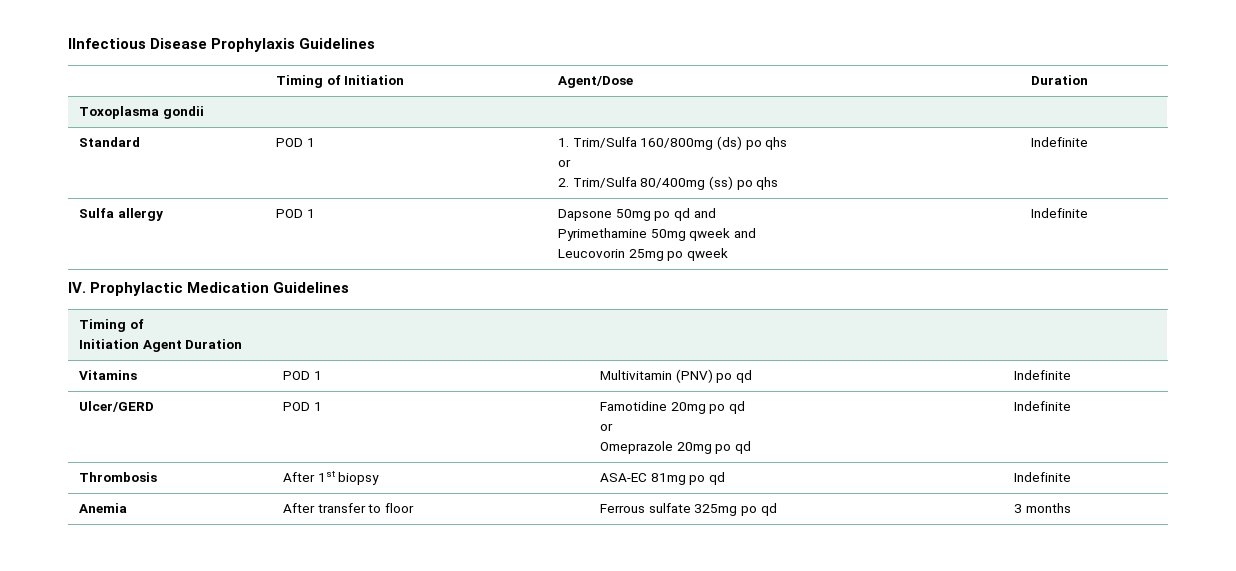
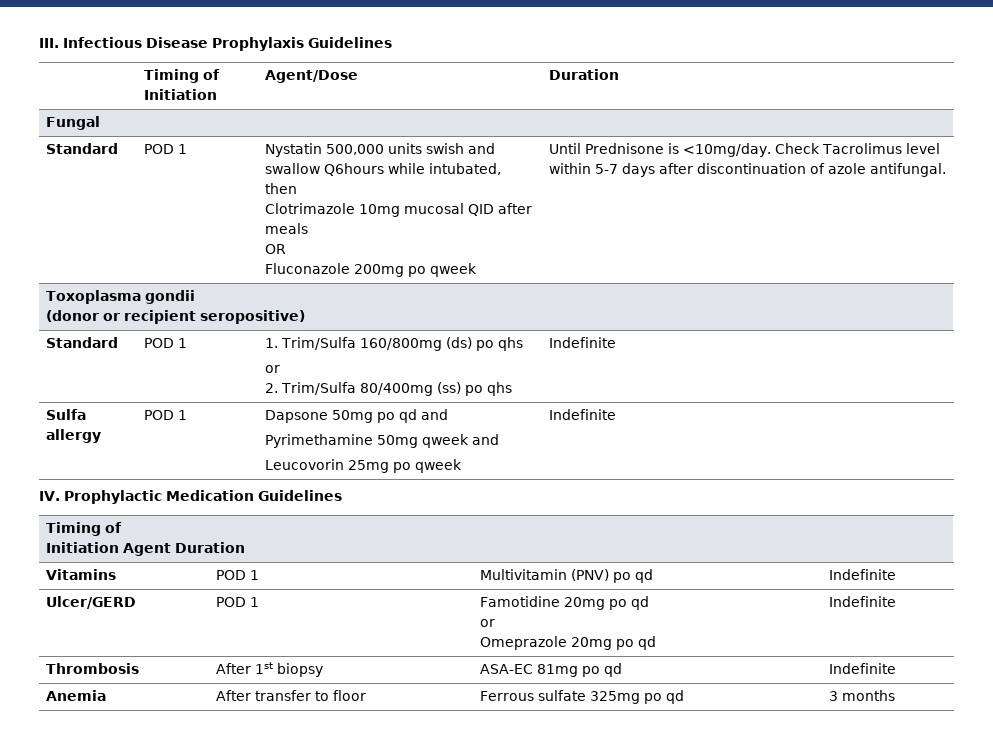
- IInfectious Disease Prophylaxis Guidelines
+ III. Infectious Disease Prophylaxis Guidelines
+ Fungal
+ Standard | POD 1 | Nystatin 500,000 units swish and swallow Q6hours while intubated, then
+ Clotrimazole 10mg mucosal QID after meals
+ OR
+ Fluconazole 200mg po qweek | Until Prednisone is <10mg/day. Check Tacrolimus level within 5-7 days after discontinuation of azole antifungal.
  Toxoplasma gondii
+ (donor or recipient seropositive)

